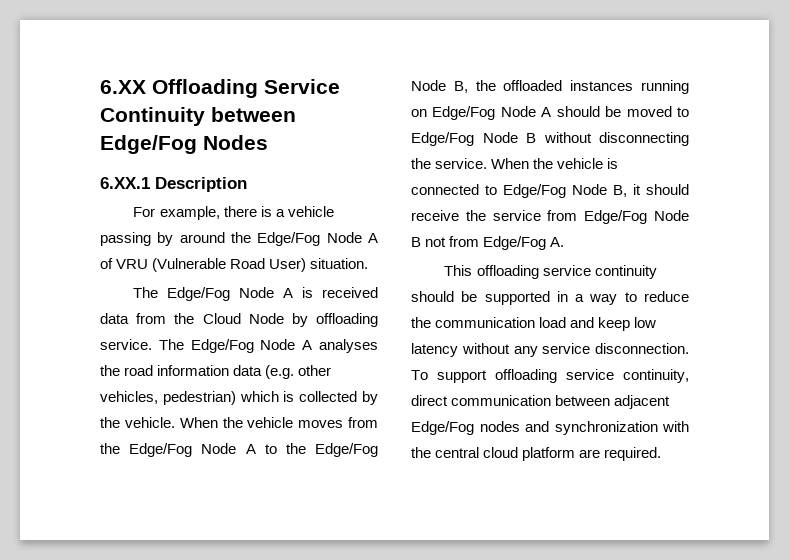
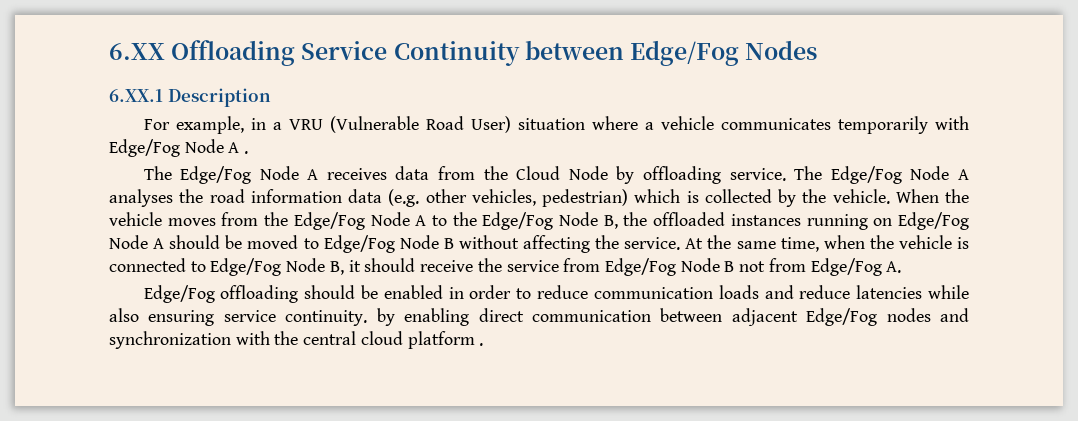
- For example, there is a vehicle passing by around the Edge/Fog Node A of VRU (Vulnerable Road User) situation.
- The Edge/Fog Node A is received data from the Cloud Node by offloading service.
+ For example, in a VRU (Vulnerable Road User) situation where a vehicle communicates temporarily with Edge/Fog Node A .
+ The Edge/Fog Node A receives data from the Cloud Node by offloading service.
- When the vehicle moves from the Edge/Fog Node A to the Edge/Fog Node B, the offloaded instances running on Edge/Fog Node A should be moved to Edge/Fog Node B without disconnecting the service.
+ When the vehicle moves from the Edge/Fog Node A to the Edge/Fog Node B, the offloaded instances running on Edge/Fog Node A should be moved to Edge/Fog Node B without affecting the service.
- When the vehicle is connected to Edge/Fog Node B, it should receive the service from Edge/Fog Node B not from Edge/Fog A.
+ At the same time, when the vehicle is connected to Edge/Fog Node B, it should receive the service from Edge/Fog Node B not from Edge/Fog A.
- This offloading service continuity should be supported in a way to reduce the communication load and keep low latency without any service disconnection. To support offloading service continuity, direct communication between adjacent Edge/Fog nodes and synchronization with the central cloud platform are required.
+ Edge/Fog offloading should be enabled in order to reduce communication loads and reduce latencies while also ensuring service continuity. by enabling direct communication between adjacent Edge/Fog nodes and synchronization with the central cloud platform .

